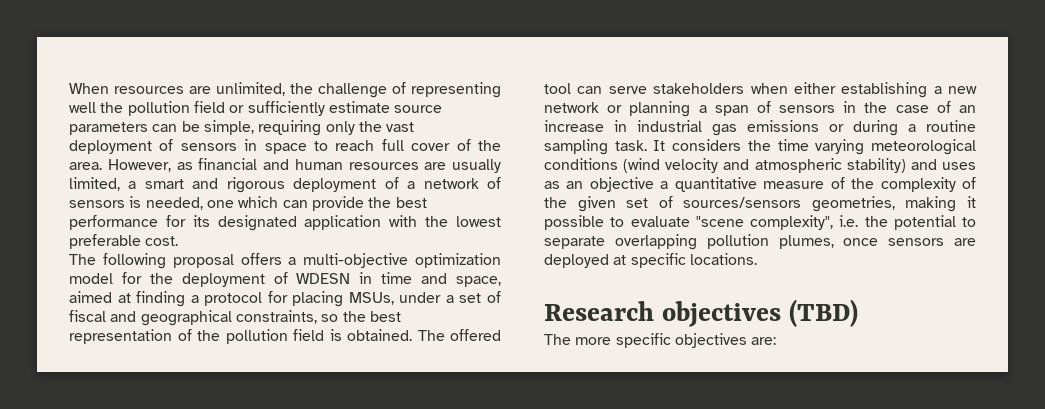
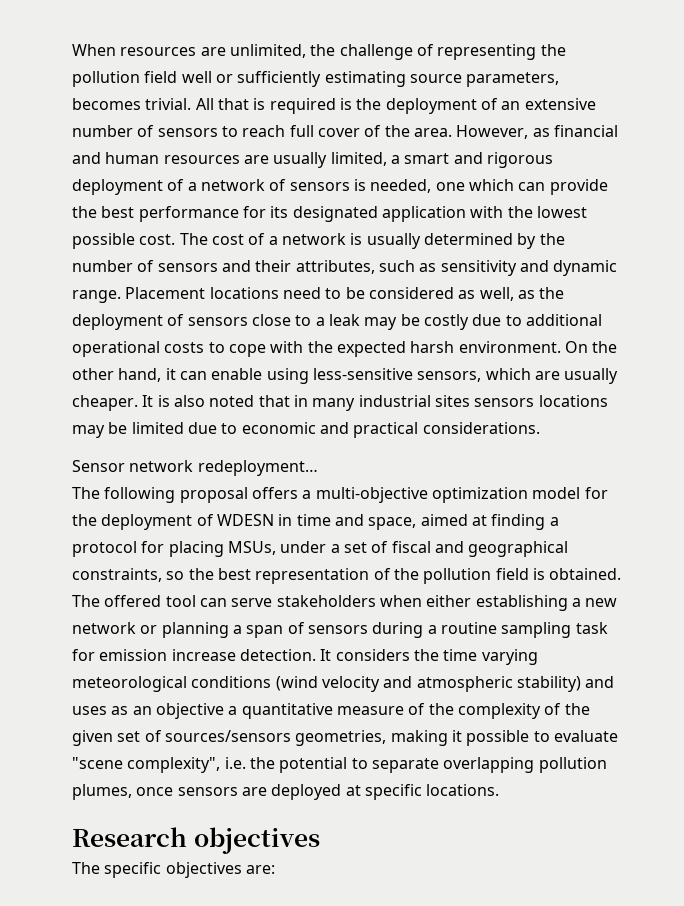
- When resources are unlimited, the challenge of representing well the pollution field or sufficiently estimate source parameters can be simple, requiring only the vast deployment of sensors in space to reach full cover of the area.
+ When resources are unlimited, the challenge of representing the pollution field well or sufficiently estimating source parameters, becomes trivial. All that is required is the deployment of an extensive number of sensors to reach full cover of the area.
- However, as financial and human resources are usually limited, a smart and rigorous deployment of a network of sensors is needed, one which can provide the best performance for its designated application with the lowest preferable cost.
+ However, as financial and human resources are usually limited, a smart and rigorous deployment of a network of sensors is needed, one which can provide the best performance for its designated application with the lowest possible cost. The cost of a network is usually determined by the number of sensors and their attributes, such as sensitivity and dynamic range. Placement locations need to be considered as well, as the deployment of sensors close to a leak may be costly due to additional operational costs to cope with the expected harsh environment. On the other hand, it can enable using less-sensitive sensors, which are usually cheaper. It is also noted that in many industrial sites sensors locations may be limited due to economic and practical considerations.
+ Sensor network redeployment…
- The offered tool can serve stakeholders when either establishing a new network or planning a span of sensors in the case of an increase in industrial gas emissions or during a routine sampling task.
+ The offered tool can serve stakeholders when either establishing a new network or planning a span of sensors during a routine sampling task for emission increase detection.
- Research objectives (TBD)
- The more specific objectives are:
+ Research objectives
+ The specific objectives are:

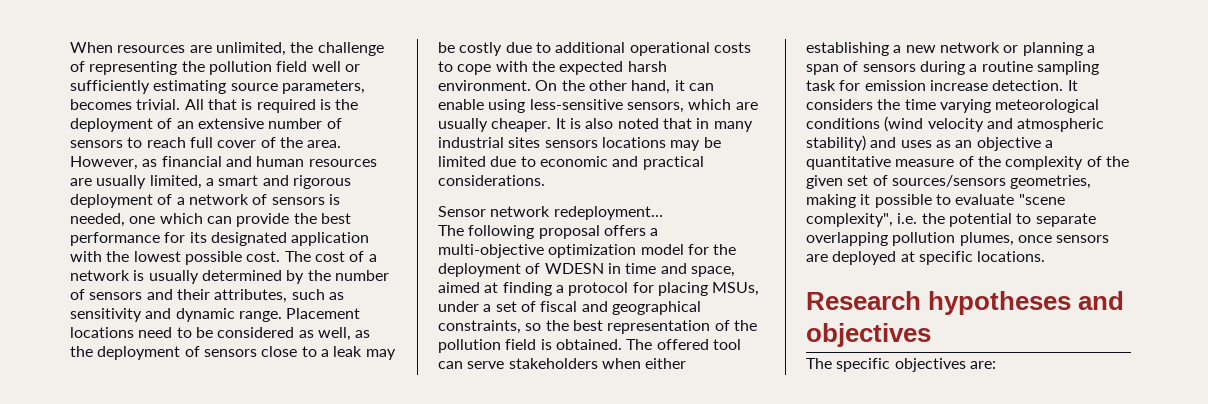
- Research objectives
+ Research hypotheses and objectives

